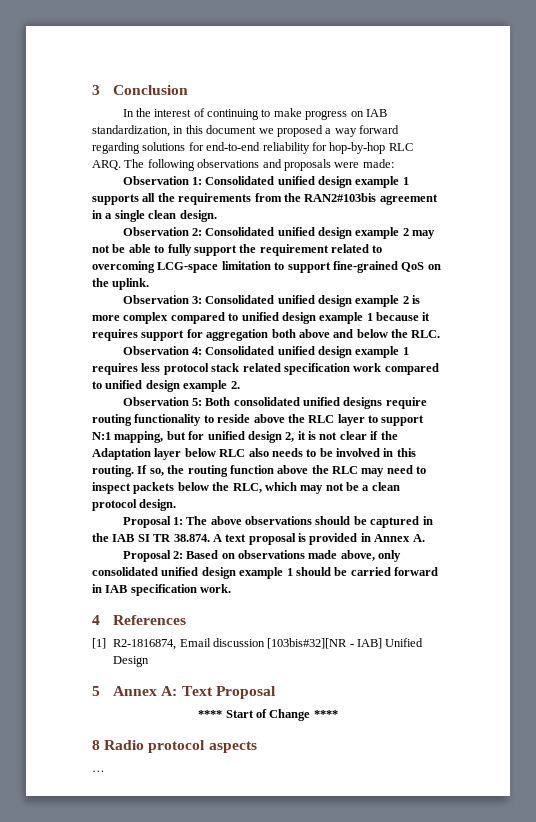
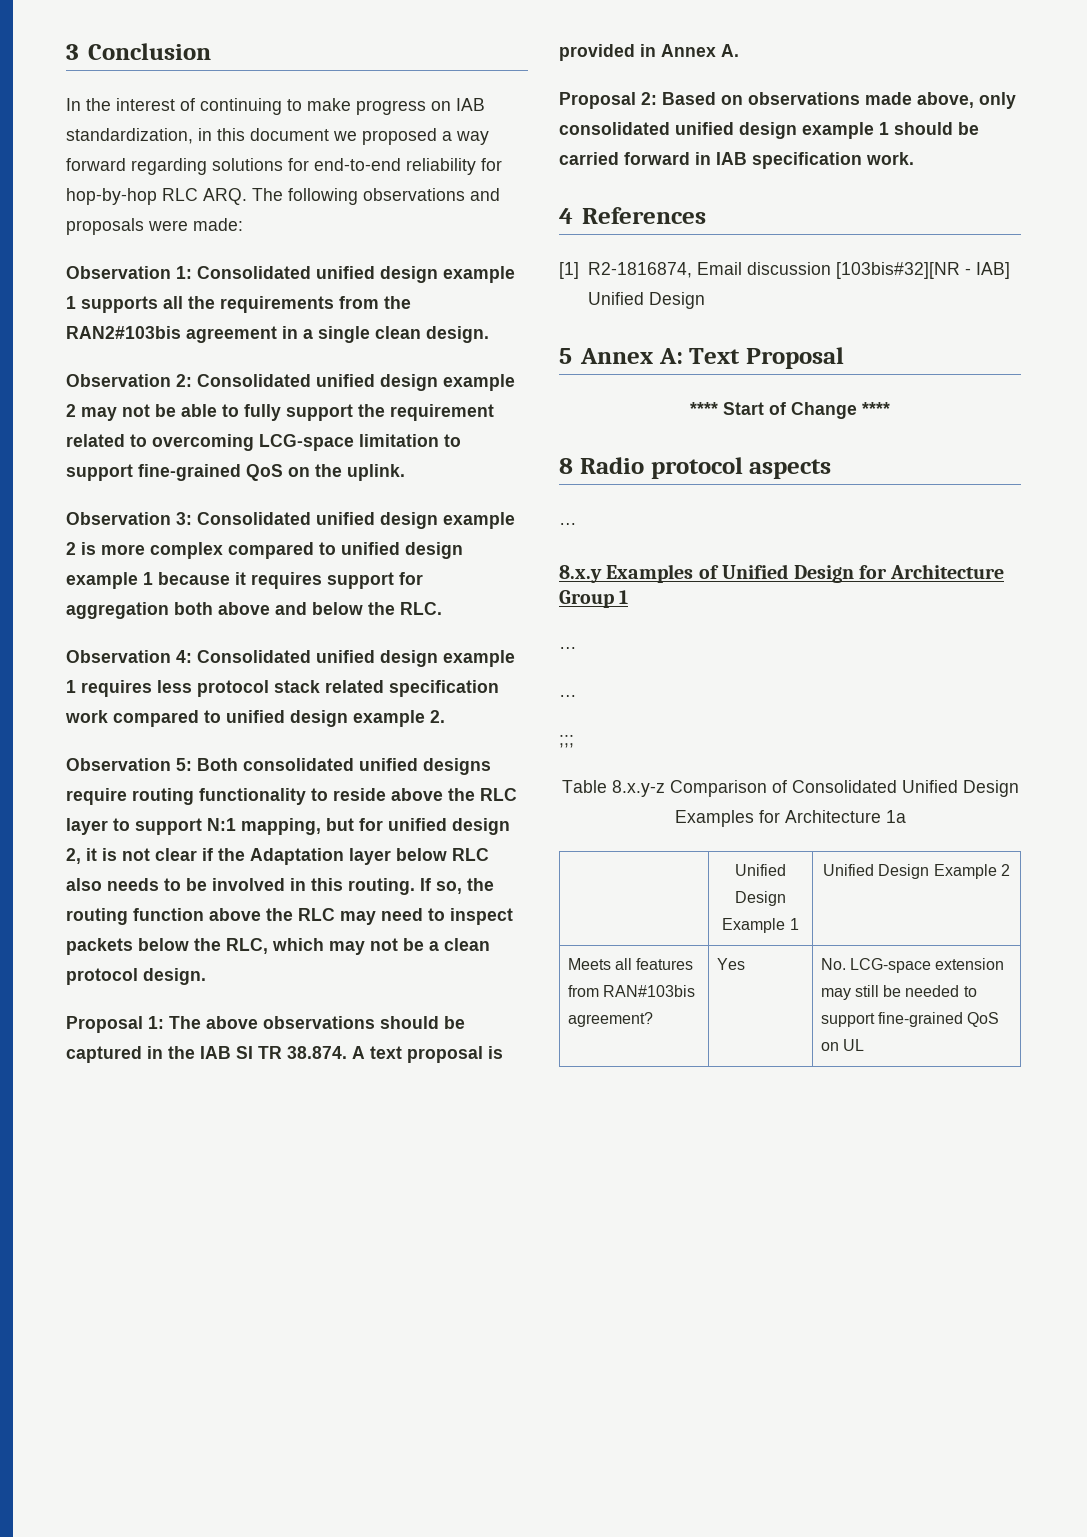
+ 8.x.y Examples of Unified Design for Architecture Group 1
+ …
+ …
+ ;;;
+ Table 8.x.y-z Comparison of Consolidated Unified Design Examples for Architecture 1a
+ | Unified Design Example 1 | Unified Design Example 2
+ Meets all features from RAN#103bis agreement? | Yes | No. LCG-space extension may still be needed to support fine-grained QoS on UL

